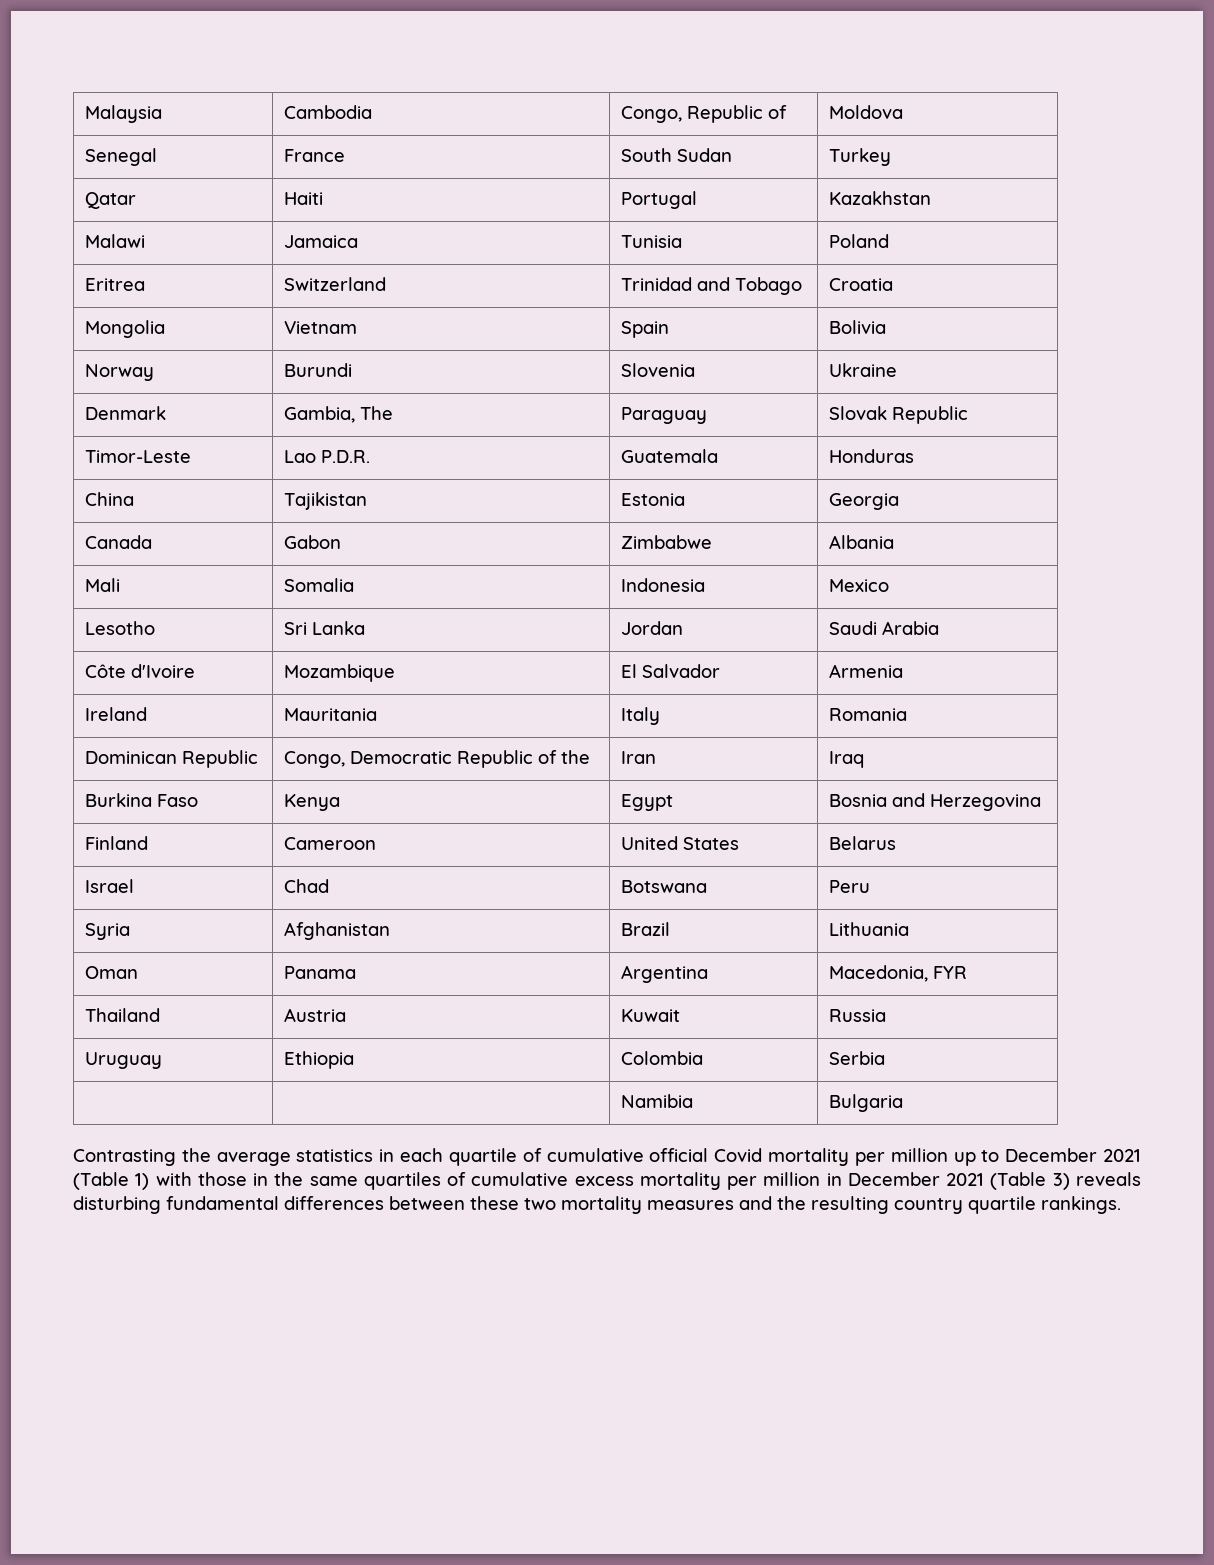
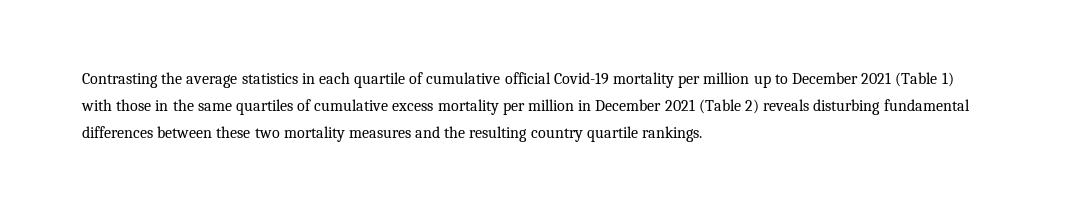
- Malaysia | Cambodia | Congo, Republic of | Moldova
- Senegal | France | South Sudan | Turkey
- Qatar | Haiti | Portugal | Kazakhstan
- Malawi | Jamaica | Tunisia | Poland
- Eritrea | Switzerland | Trinidad and Tobago | Croatia
- Mongolia | Vietnam | Spain | Bolivia
- Norway | Burundi | Slovenia | Ukraine
- Denmark | Gambia, The | Paraguay | Slovak Republic
- Timor-Leste | Lao P.D.R. | Guatemala | Honduras
- China | Tajikistan | Estonia | Georgia
- Canada | Gabon | Zimbabwe | Albania
- Mali | Somalia | Indonesia | Mexico
- Lesotho | Sri Lanka | Jordan | Saudi Arabia
- Côte d'Ivoire | Mozambique | El Salvador | Armenia
- Ireland | Mauritania | Italy | Romania
- Dominican Republic | Congo, Democratic Republic of the | Iran | Iraq
- Burkina Faso | Kenya | Egypt | Bosnia and Herzegovina
- Finland | Cameroon | United States | Belarus
- Israel | Chad | Botswana | Peru
- Syria | Afghanistan | Brazil | Lithuania
- Oman | Panama | Argentina | Macedonia, FYR
- Thailand | Austria | Kuwait | Russia
- Uruguay | Ethiopia | Colombia | Serbia
- | | Namibia | Bulgaria
- Contrasting the average statistics in each quartile of cumulative official Covid mortality per million up to December 2021 (Table 1) with those in the same quartiles of cumulative excess mortality per million in December 2021 (Table 3) reveals disturbing fundamental differences between these two mortality measures and the resulting country quartile rankings.
+ Contrasting the average statistics in each quartile of cumulative official Covid-19 mortality per million up to December 2021 (Table 1) with those in the same quartiles of cumulative excess mortality per million in December 2021 (Table 2) reveals disturbing fundamental differences between these two mortality measures and the resulting country quartile rankings.

